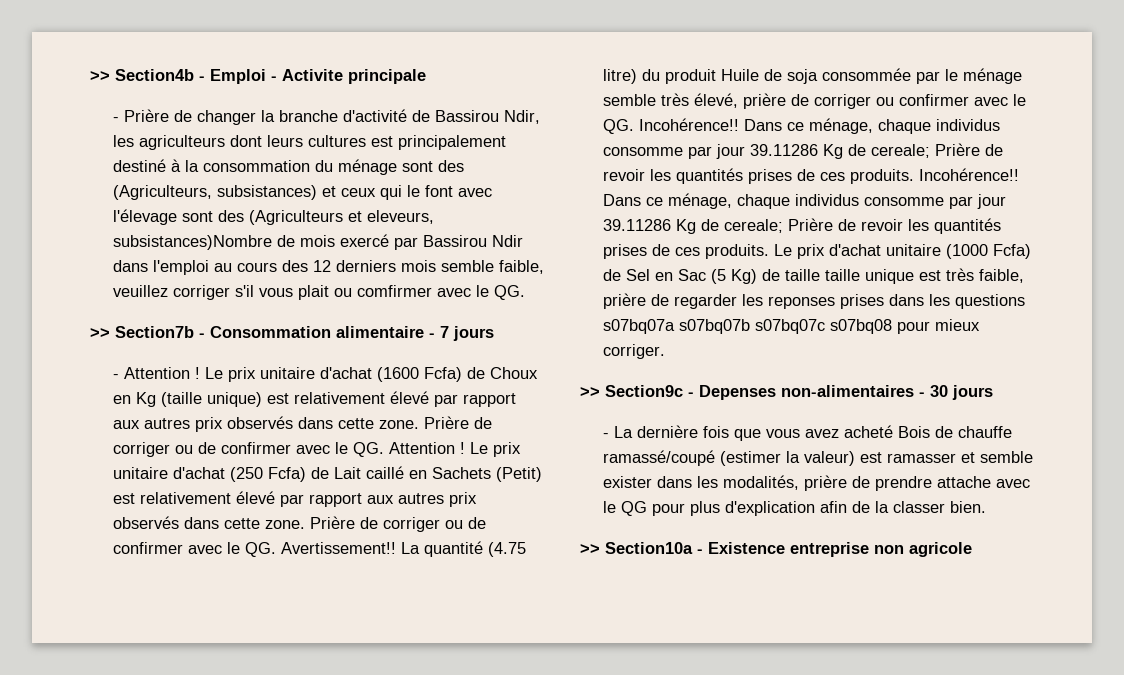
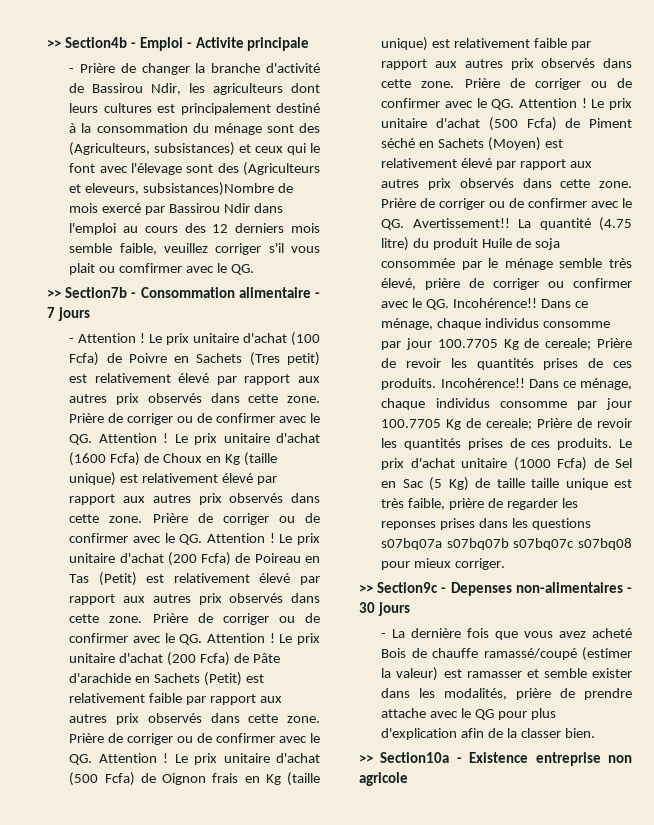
- Le prix unitaire d'achat (1600 Fcfa) de Choux en Kg (taille unique) est relativement élevé par rapport aux autres prix observés dans cette zone.
+ Le prix unitaire d'achat (100 Fcfa) de Poivre en Sachets (Tres petit) est relativement élevé par rapport aux autres prix observés dans cette zone. Prière de corriger ou de confirmer avec le QG. Attention ! Le prix unitaire d'achat (1600 Fcfa) de Choux en Kg (taille unique) est relativement élevé par rapport aux autres prix observés dans cette zone.
- Le prix unitaire d'achat (250 Fcfa) de Lait caillé en Sachets (Petit) est relativement élevé par rapport aux autres prix observés dans cette zone.
+ Le prix unitaire d'achat (200 Fcfa) de Poireau en Tas (Petit) est relativement élevé par rapport aux autres prix observés dans cette zone. Prière de corriger ou de confirmer avec le QG. Attention ! Le prix unitaire d'achat (200 Fcfa) de Pâte d'arachide en Sachets (Petit) est relativement faible par rapport aux autres prix observés dans cette zone. Prière de corriger ou de confirmer avec le QG. Attention ! Le prix unitaire d'achat (500 Fcfa) de Oignon frais en Kg (taille unique) est relativement faible par rapport aux autres prix observés dans cette zone. Prière de corriger ou de confirmer avec le QG. Attention ! Le prix unitaire d'achat (500 Fcfa) de Piment séché en Sachets (Moyen) est relativement élevé par rapport aux autres prix observés dans cette zone.
- La quantité (4.75 litre) du produit Huile de soja consommée par le ménage semble très élevé, prière de corriger ou confirmer avec le QG. Incohérence!! Dans ce ménage, chaque individus consomme par jour 39.11286 Kg de cereale; Prière de revoir les quantités prises de ces produits. Incohérence!! Dans ce ménage, chaque individus consomme par jour 39.11286 Kg de cereale; Prière de revoir les quantités prises de ces produits.
+ La quantité (4.75 litre) du produit Huile de soja consommée par le ménage semble très élevé, prière de corriger ou confirmer avec le QG. Incohérence!! Dans ce ménage, chaque individus consomme par jour 100.7705 Kg de cereale; Prière de revoir les quantités prises de ces produits. Incohérence!! Dans ce ménage, chaque individus consomme par jour 100.7705 Kg de cereale; Prière de revoir les quantités prises de ces produits.

